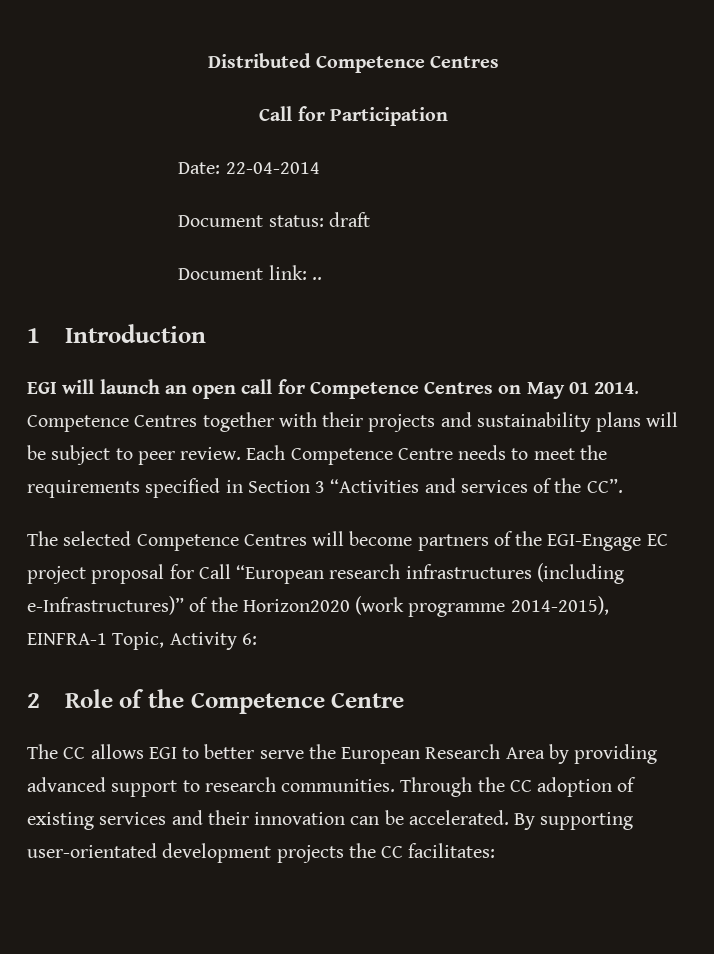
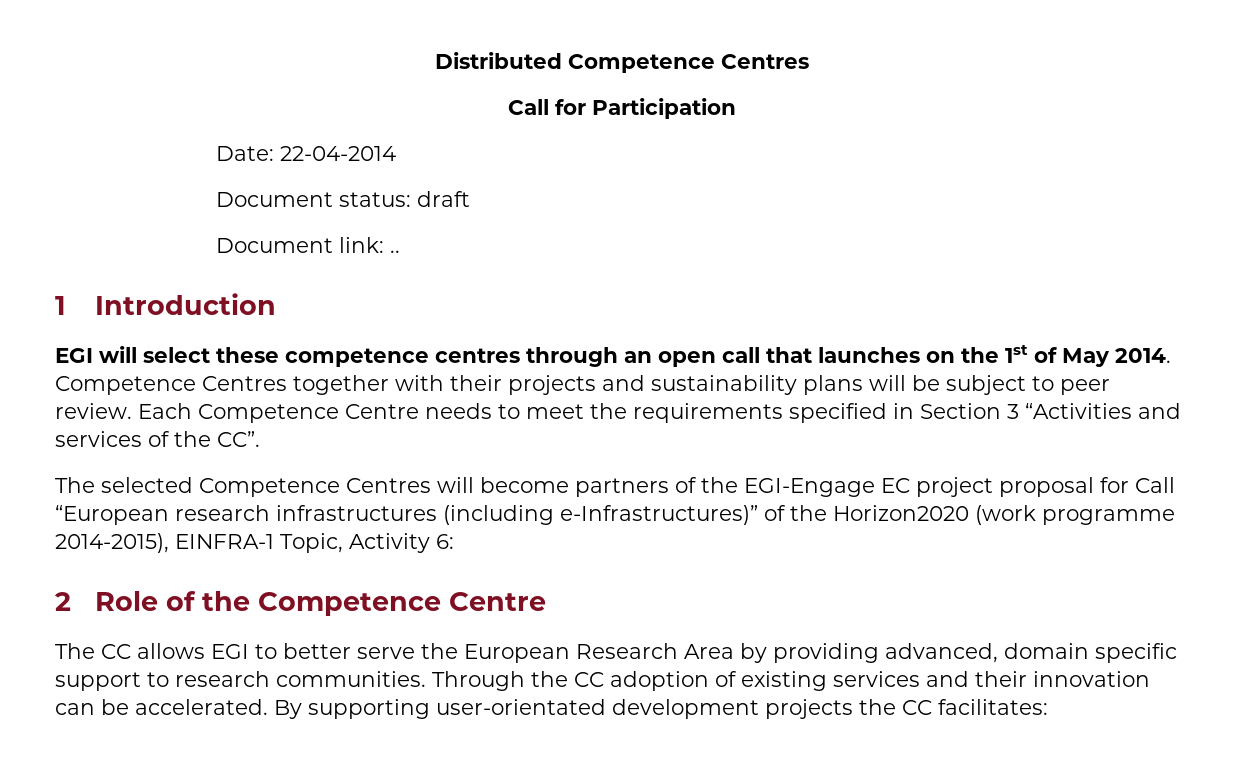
- EGI will launch an open call for Competence Centres on May 01 2014.
+ EGI will select these competence centres through an open call that launches on the 1st of May 2014.
- The CC allows EGI to better serve the European Research Area by providing advanced support to research communities.
+ The CC allows EGI to better serve the European Research Area by providing advanced, domain specific support to research communities.

